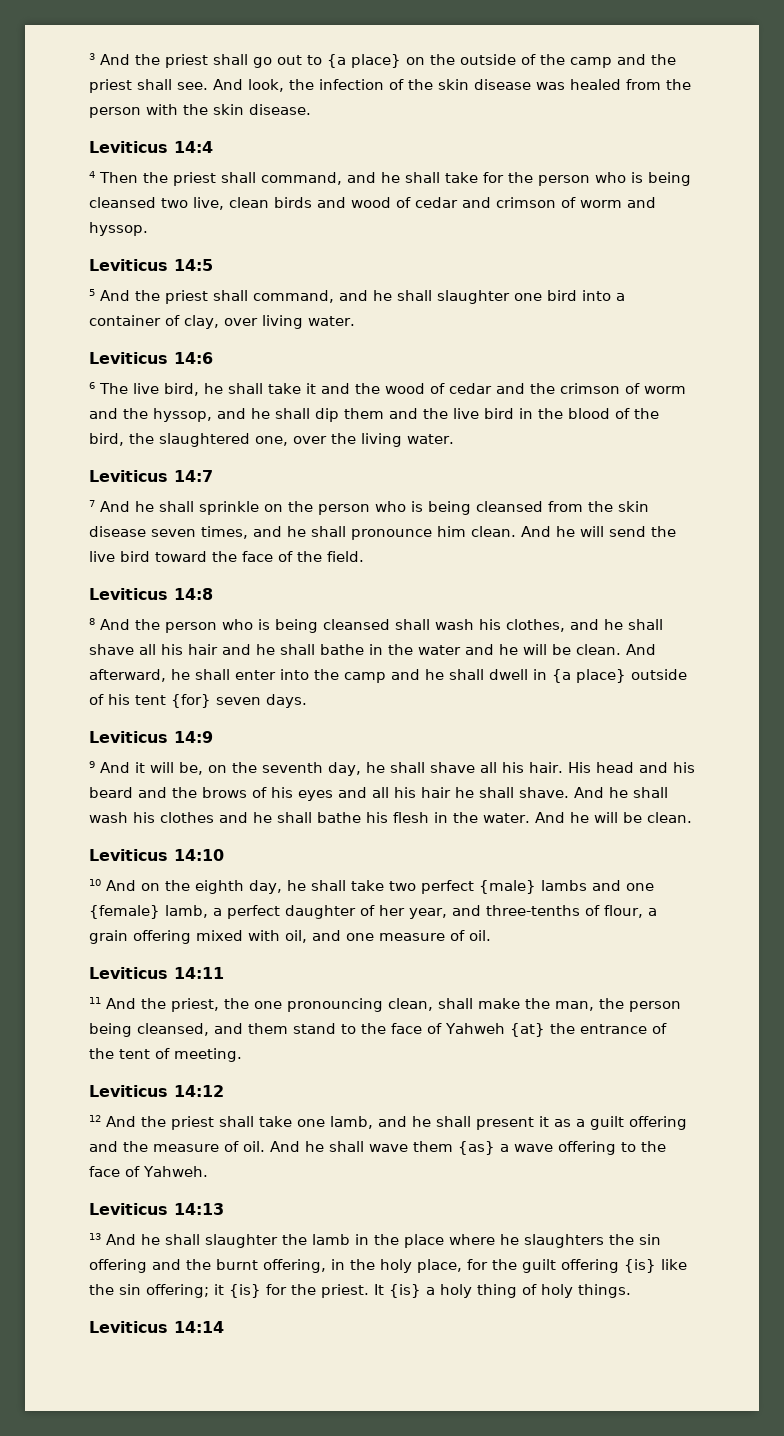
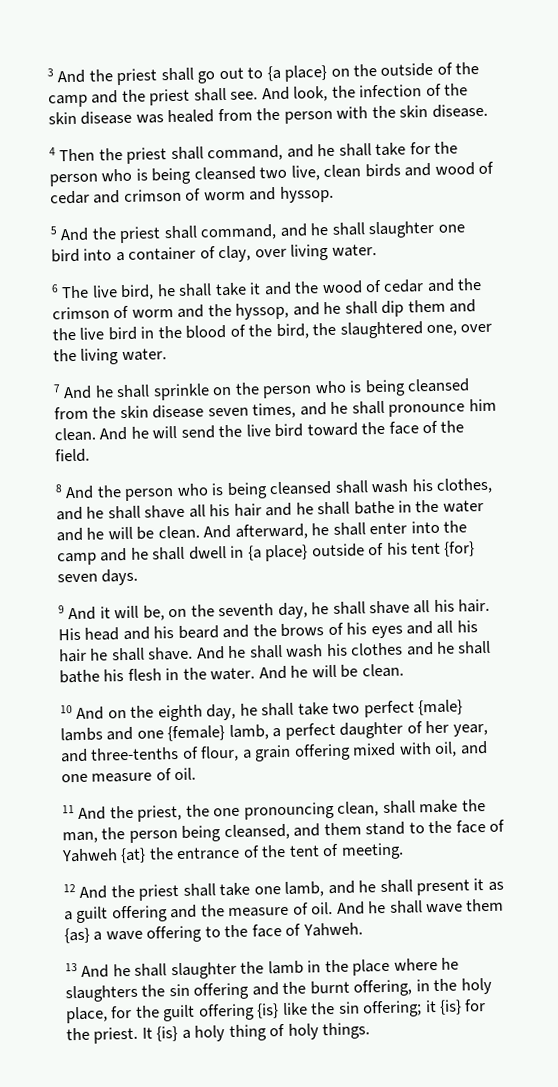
- Leviticus 14:4
- Leviticus 14:5
- Leviticus 14:6
- Leviticus 14:7
- Leviticus 14:8
- Leviticus 14:9
- Leviticus 14:10
- Leviticus 14:11
- Leviticus 14:12
- Leviticus 14:13
- Leviticus 14:14

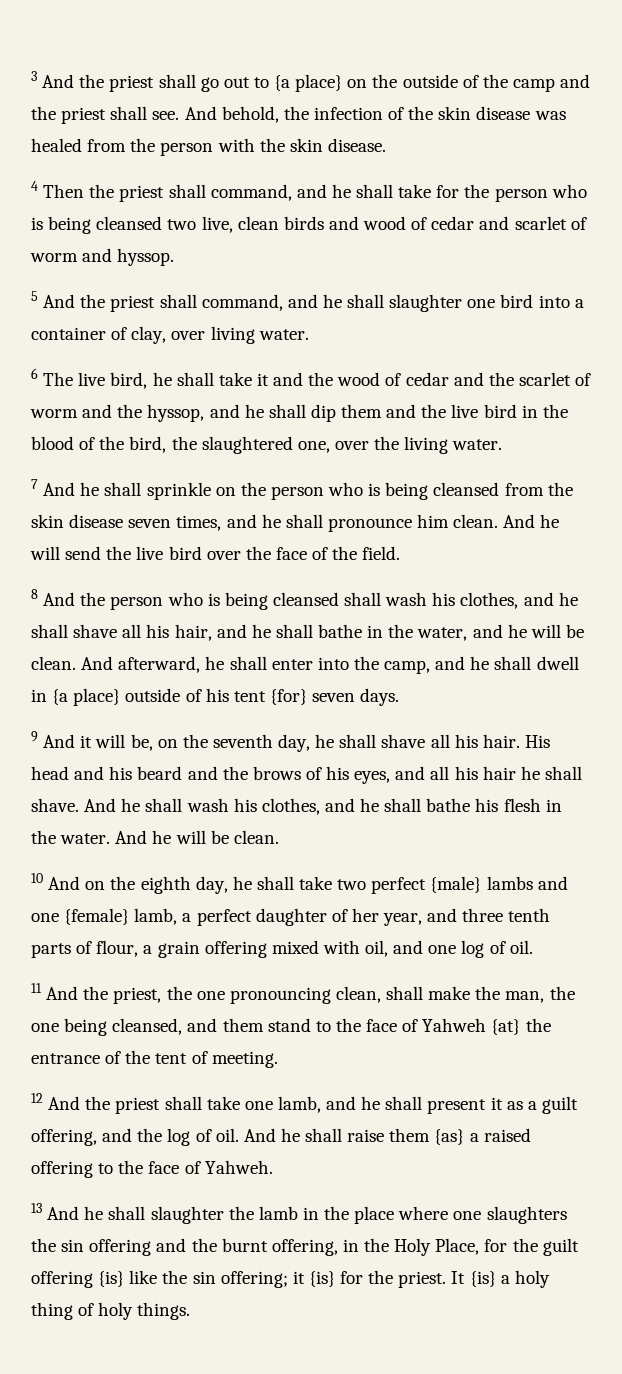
- And look, the infection of the skin disease was healed from the person with the skin disease.
+ And behold, the infection of the skin disease was healed from the person with the skin disease.
- 4 Then the priest shall command, and he shall take for the person who is being cleansed two live, clean birds and wood of cedar and crimson of worm and hyssop.
+ 4 Then the priest shall command, and he shall take for the person who is being cleansed two live, clean birds and wood of cedar and scarlet of worm and hyssop.
- 6 The live bird, he shall take it and the wood of cedar and the crimson of worm and the hyssop, and he shall dip them and the live bird in the blood of the bird, the slaughtered one, over the living water.
+ 6 The live bird, he shall take it and the wood of cedar and the scarlet of worm and the hyssop, and he shall dip them and the live bird in the blood of the bird, the slaughtered one, over the living water.
- And he will send the live bird toward the face of the field.
+ And he will send the live bird over the face of the field.
- 8 And the person who is being cleansed shall wash his clothes, and he shall shave all his hair and he shall bathe in the water and he will be clean.
+ 8 And the person who is being cleansed shall wash his clothes, and he shall shave all his hair, and he shall bathe in the water, and he will be clean.
- And afterward, he shall enter into the camp and he shall dwell in {a place} outside of his tent {for} seven days.
+ And afterward, he shall enter into the camp, and he shall dwell in {a place} outside of his tent {for} seven days.
- His head and his beard and the brows of his eyes and all his hair he shall shave.
+ His head and his beard and the brows of his eyes, and all his hair he shall shave.
- And he shall wash his clothes and he shall bathe his flesh in the water.
+ And he shall wash his clothes, and he shall bathe his flesh in the water.
- 10 And on the eighth day, he shall take two perfect {male} lambs and one {female} lamb, a perfect daughter of her year, and three-tenths of flour, a grain offering mixed with oil, and one measure of oil.
+ 10 And on the eighth day, he shall take two perfect {male} lambs and one {female} lamb, a perfect daughter of her year, and three tenth parts of flour, a grain offering mixed with oil, and one log of oil.
- 11 And the priest, the one pronouncing clean, shall make the man, the person being cleansed, and them stand to the face of Yahweh {at} the entrance of the tent of meeting.
+ 11 And the priest, the one pronouncing clean, shall make the man, the one being cleansed, and them stand to the face of Yahweh {at} the entrance of the tent of meeting.
- 12 And the priest shall take one lamb, and he shall present it as a guilt offering and the measure of oil.
+ 12 And the priest shall take one lamb, and he shall present it as a guilt offering, and the log of oil.
- And he shall wave them {as} a wave offering to the face of Yahweh.
+ And he shall raise them {as} a raised offering to the face of Yahweh.
- 13 And he shall slaughter the lamb in the place where he slaughters the sin offering and the burnt offering, in the holy place, for the guilt offering {is} like the sin offering; it {is} for the priest.
+ 13 And he shall slaughter the lamb in the place where one slaughters the sin offering and the burnt offering, in the Holy Place, for the guilt offering {is} like the sin offering; it {is} for the priest.

